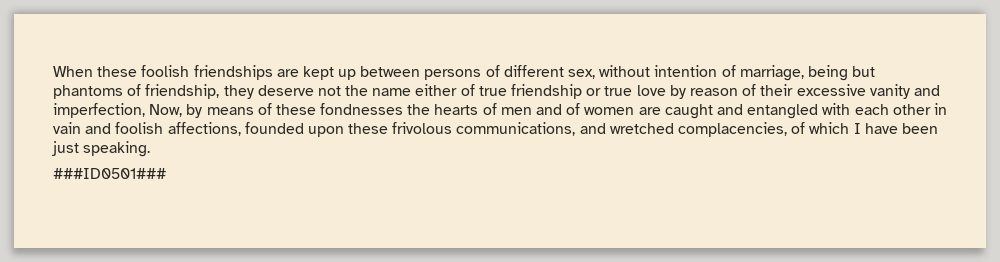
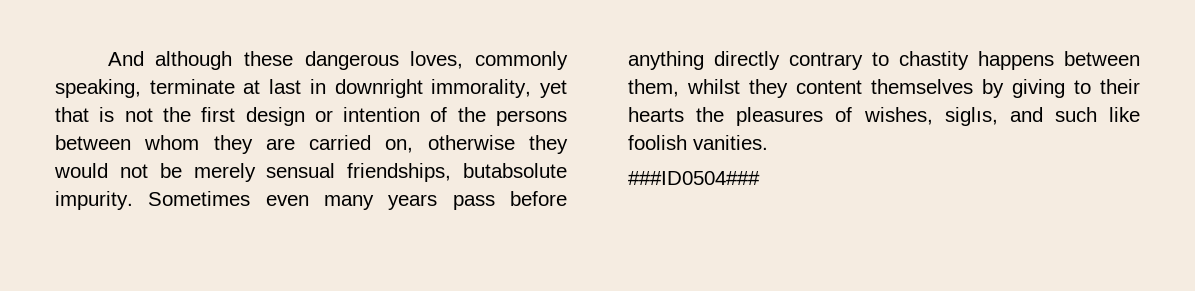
- When these foolish friendships are kept up between persons of different sex, without intention of marriage, being but phantoms of friendship, they deserve not the name either of true friendship or true love by reason of their excessive vanity and imperfection, Now, by means of these fondnesses the hearts of men and of women are caught and entangled with each other in vain and foolish affections, founded upon these frivolous communications, and wretched complacencies, of which I have been just speaking.
- ###ID0501###
+ And although these dangerous loves, commonly speaking, terminate at last in downright immorality, yet that is not the first design or intention of the persons between whom they are carried on, otherwise they would not be merely sensual friendships, butabsolute impurity. Sometimes even many years pass before anything directly contrary to chastity happens between them, whilst they content themselves by giving to their hearts the pleasures of wishes, siglıs, and such like foolish vanities.
+ ###ID0504###

